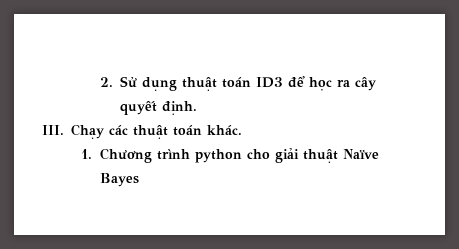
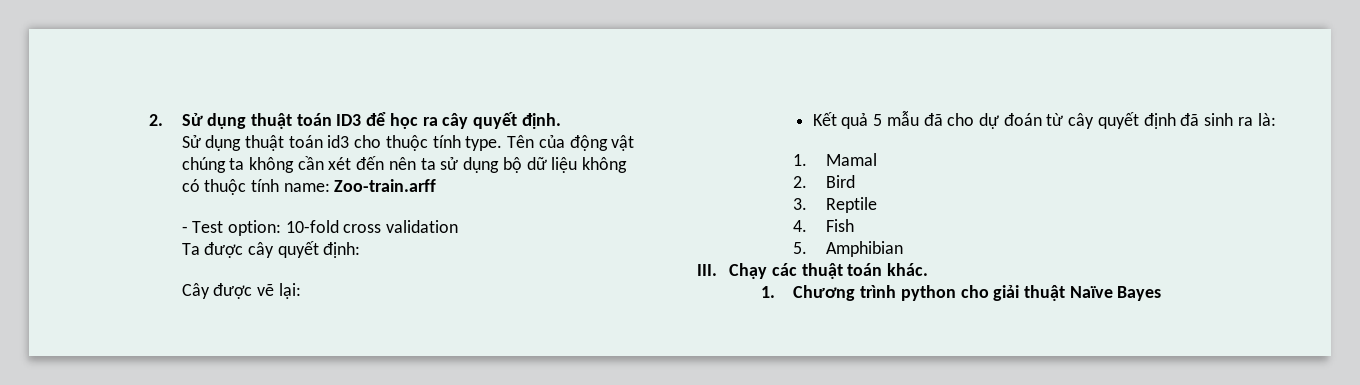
+ Sử dụng thuật toán id3 cho thuộc tính type. Tên của động vật chúng ta không cần xét đến nên ta sử dụng bộ dữ liệu không có thuộc tính name: Zoo-train.arff
+ - Test option: 10-fold cross validation
+ Ta được cây quyết định:
+ Cây được vẽ lại:
+ Kết quả 5 mẫu đã cho dự đoán từ cây quyết định đã sinh ra là:
+ 1. Mamal
+ 2. Bird
+ 3. Reptile
+ 4. Fish
+ 5. Amphibian

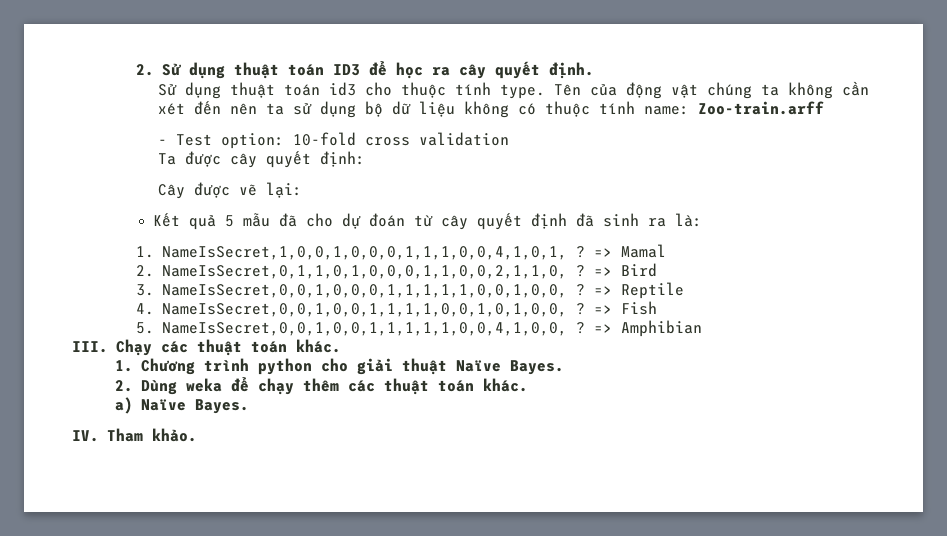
- 1. Mamal
+ 1. NameIsSecret,1,0,0,1,0,0,0,1,1,1,0,0,4,1,0,1, ? => Mamal
- 2. Bird
+ 2. NameIsSecret,0,1,1,0,1,0,0,0,1,1,0,0,2,1,1,0, ? => Bird
- 3. Reptile
+ 3. NameIsSecret,0,0,1,0,0,0,1,1,1,1,1,0,0,1,0,0, ? => Reptile
- 4. Fish
+ 4. NameIsSecret,0,0,1,0,0,1,1,1,1,0,0,1,0,1,0,0, ? => Fish
- 5. Amphibian
+ 5. NameIsSecret,0,0,1,0,0,1,1,1,1,1,0,0,4,1,0,0, ? => Amphibian
- 1. Chương trình python cho giải thuật Naïve Bayes
+ 1. Chương trình python cho giải thuật Naïve Bayes.
+ 2. Dùng weka để chạy thêm các thuật toán khác.
+ a) Naïve Bayes.
+ IV. Tham khảo.

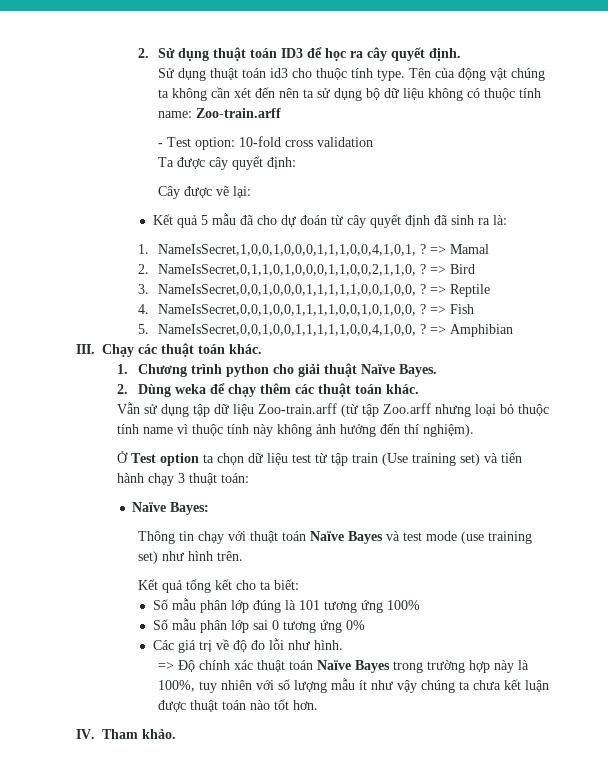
- a) Naïve Bayes.
+ Vẫn sử dụng tập dữ liệu Zoo-train.arff (từ tập Zoo.arff nhưng loại bỏ thuộc tính name vì thuộc tính này không ảnh hưởng đến thí nghiệm).
+ Ở Test option ta chọn dữ liệu test từ tập train (Use training set) và tiến hành chạy 3 thuật toán:
+ Naïve Bayes:
+ Thông tin chạy với thuật toán Naïve Bayes và test mode (use training set) như hình trên.
+ Kết quả tổng kết cho ta biết:
+ Số mẫu phân lớp đúng là 101 tương ứng 100%
+ Số mẫu phân lớp sai 0 tương ứng 0%
+ Các giá trị về độ đo lỗi như hình.
+ => Độ chính xác thuật toán Naïve Bayes trong trường hợp này là 100%, tuy nhiên với số lượng mẫu ít như vậy chúng ta chưa kết luận được thuật toán nào tốt hơn.

